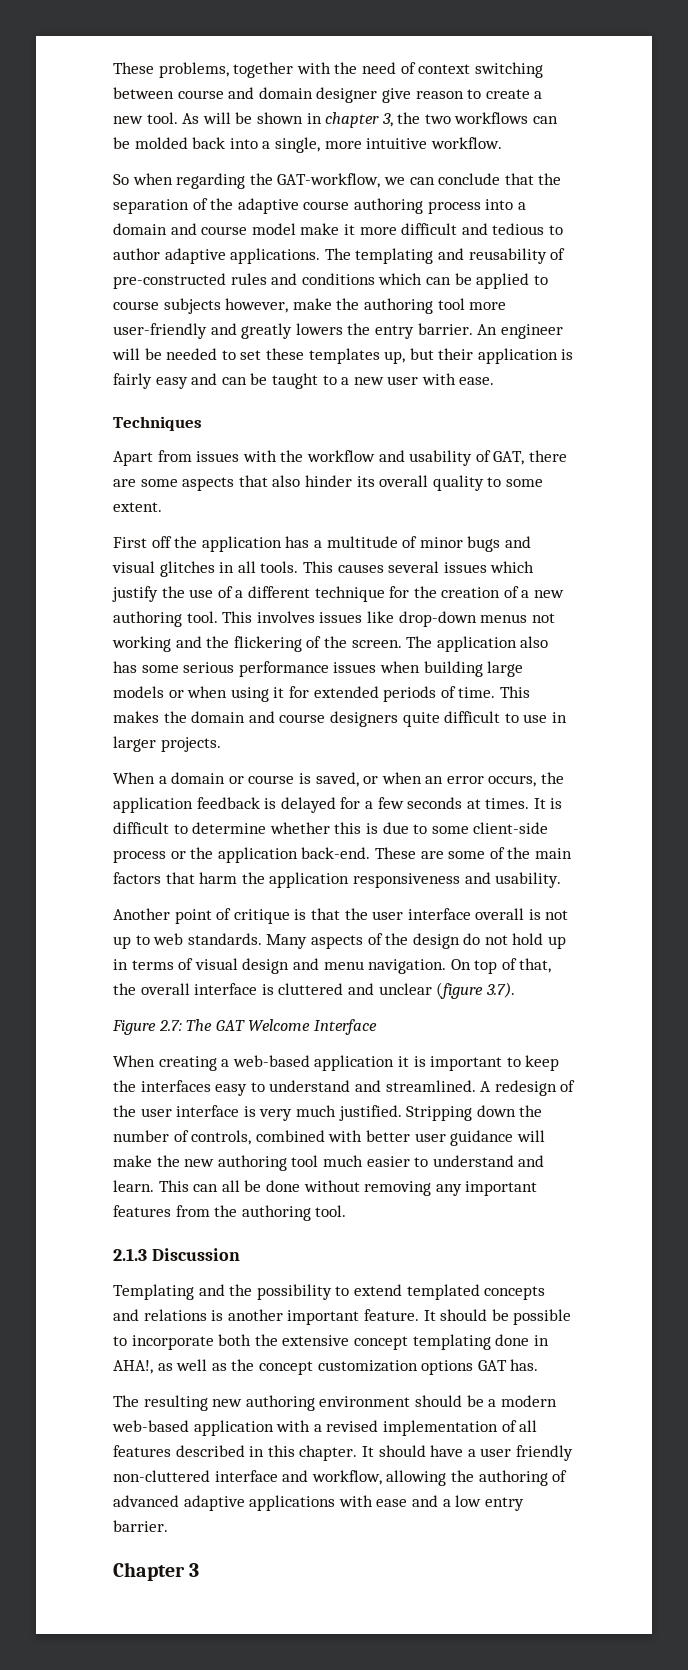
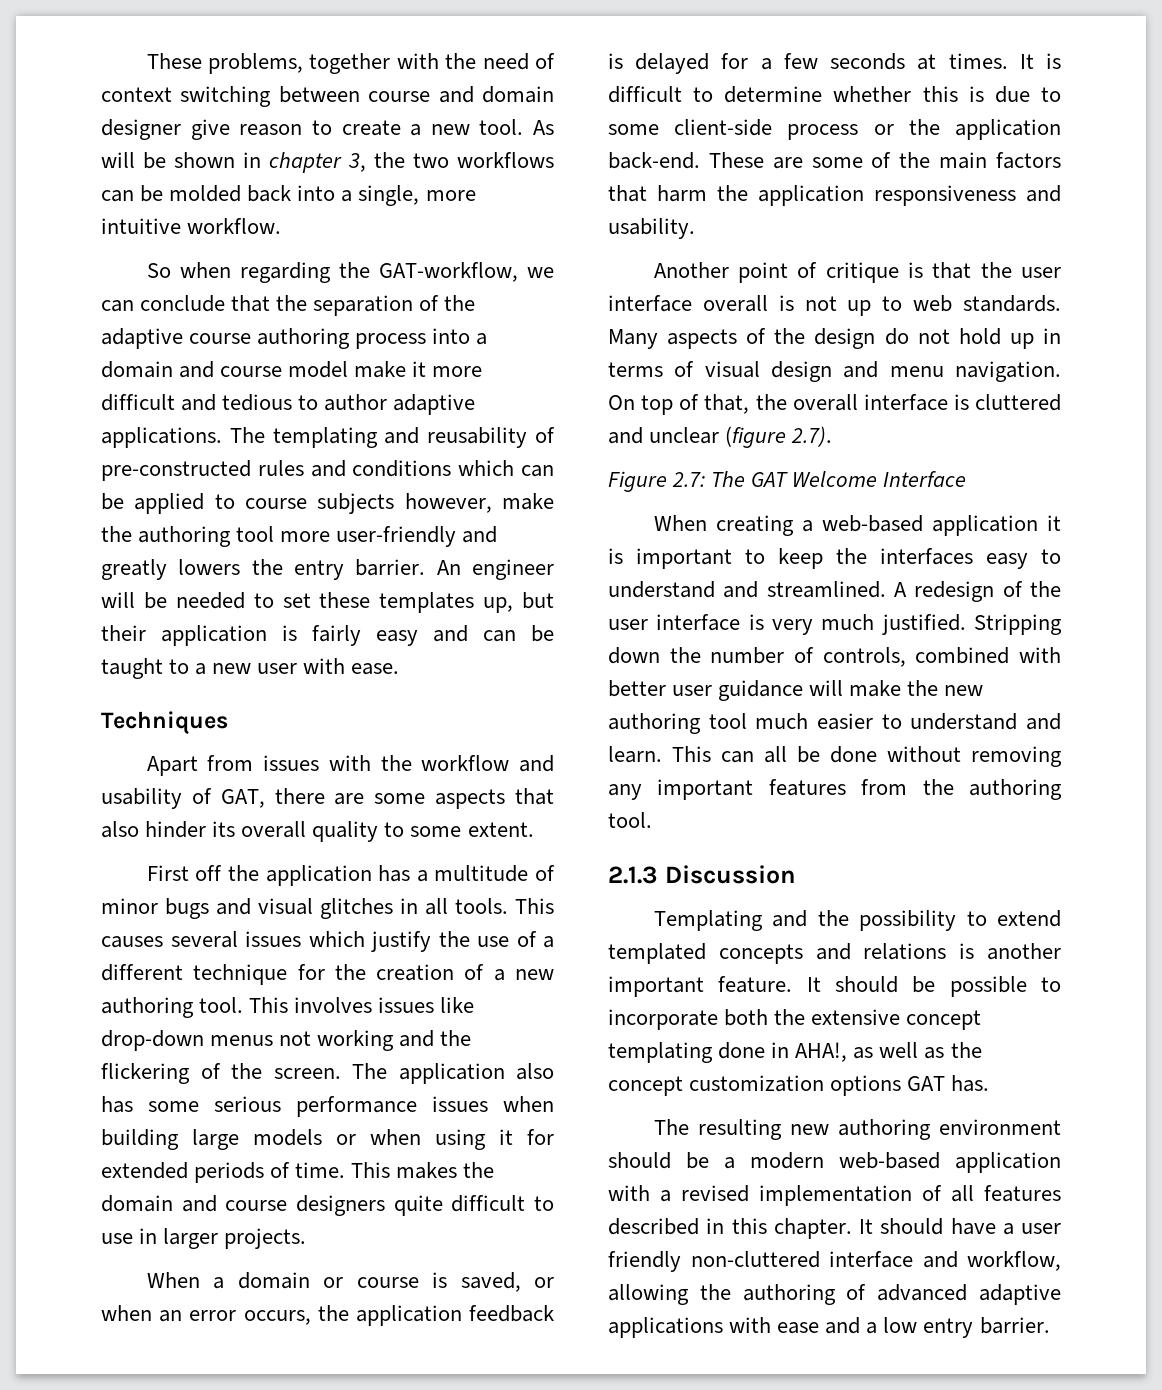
- On top of that, the overall interface is cluttered and unclear (figure 3.7).
+ On top of that, the overall interface is cluttered and unclear (figure 2.7).
- Chapter 3

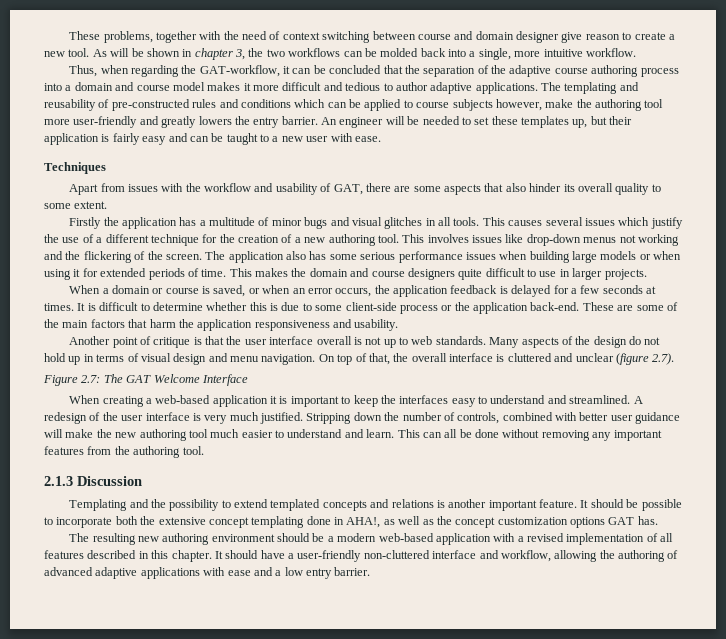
- So when regarding the GAT-workflow, we can conclude that the separation of the adaptive course authoring process into a domain and course model make it more difficult and tedious to author adaptive applications.
+ Thus, when regarding the GAT-workflow, it can be concluded that the separation of the adaptive course authoring process into a domain and course model makes it more difficult and tedious to author adaptive applications.
- First off the application has a multitude of minor bugs and visual glitches in all tools.
+ Firstly the application has a multitude of minor bugs and visual glitches in all tools.
- It should have a user friendly non-cluttered interface and workflow, allowing the authoring of advanced adaptive applications with ease and a low entry barrier.
+ It should have a user-friendly non-cluttered interface and workflow, allowing the authoring of advanced adaptive applications with ease and a low entry barrier.

